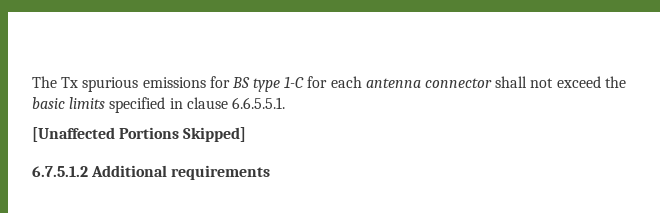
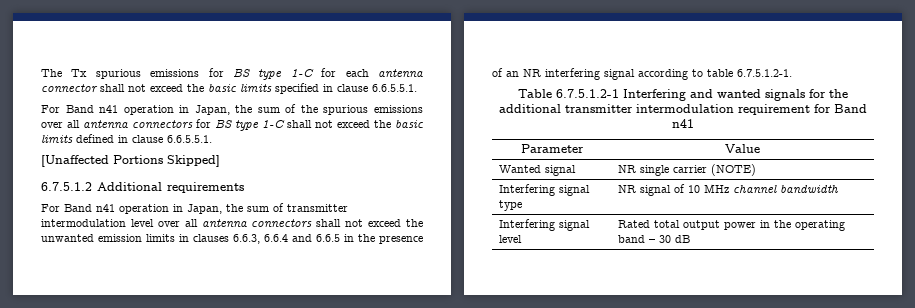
+ For Band n41 operation in Japan, the sum of the spurious emissions over all antenna connectors for BS type 1-C shall not exceed the basic limits defined in clause 6.6.5.5.1.
+ For Band n41 operation in Japan, the sum of transmitter intermodulation level over all antenna connectors shall not exceed the unwanted emission limits in clauses 6.6.3, 6.6.4 and 6.6.5 in the presence of an NR interfering signal according to table 6.7.5.1.2-1.
+ Table 6.7.5.1.2-1 Interfering and wanted signals for the additional transmitter intermodulation requirement for Band n41
+ Parameter | Value
+ Wanted signal | NR single carrier (NOTE)
+ Interfering signal type | NR signal of 10 MHz channel bandwidth
+ Interfering signal level | Rated total output power in the operating band – 30 dB

